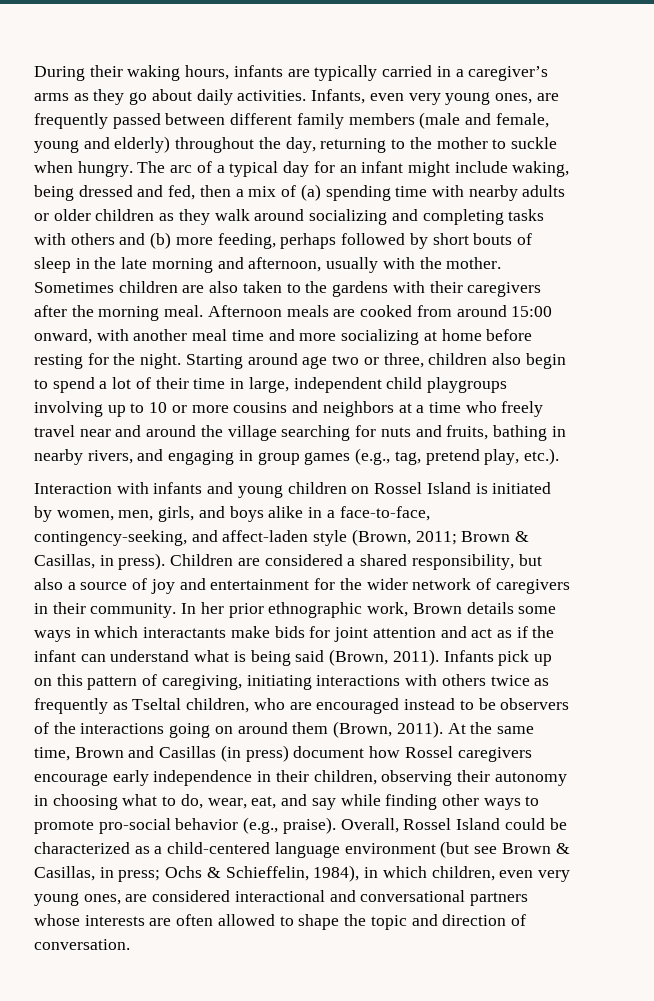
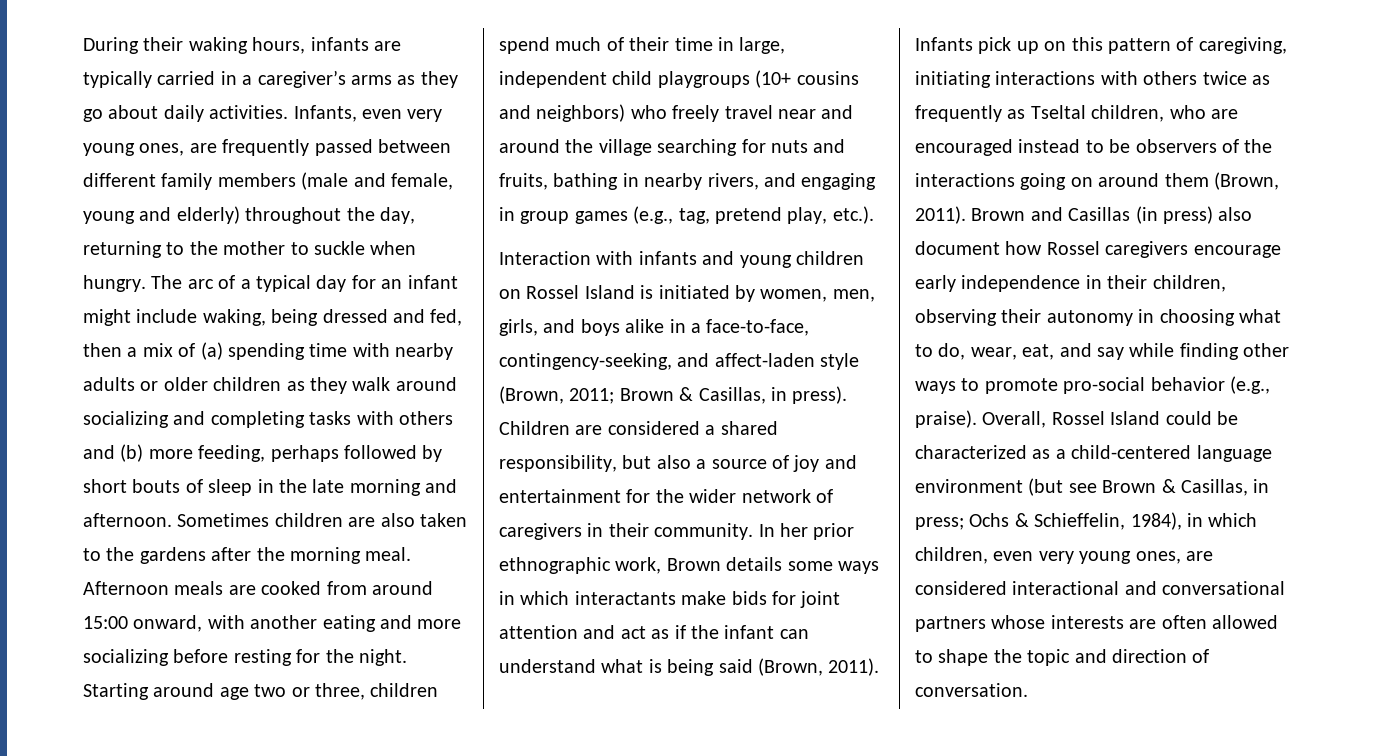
- The arc of a typical day for an infant might include waking, being dressed and fed, then a mix of (a) spending time with nearby adults or older children as they walk around socializing and completing tasks with others and (b) more feeding, perhaps followed by short bouts of sleep in the late morning and afternoon, usually with the mother.
+ The arc of a typical day for an infant might include waking, being dressed and fed, then a mix of (a) spending time with nearby adults or older children as they walk around socializing and completing tasks with others and (b) more feeding, perhaps followed by short bouts of sleep in the late morning and afternoon.
- Sometimes children are also taken to the gardens with their caregivers after the morning meal.
+ Sometimes children are also taken to the gardens after the morning meal.
- Afternoon meals are cooked from around 15:00 onward, with another meal time and more socializing at home before resting for the night.
+ Afternoon meals are cooked from around 15:00 onward, with another eating and more socializing before resting for the night.
- Starting around age two or three, children also begin to spend a lot of their time in large, independent child playgroups involving up to 10 or more cousins and neighbors at a time who freely travel near and around the village searching for nuts and fruits, bathing in nearby rivers, and engaging in group games (e.g., tag, pretend play, etc.).
+ Starting around age two or three, children spend much of their time in large, independent child playgroups (10+ cousins and neighbors) who freely travel near and around the village searching for nuts and fruits, bathing in nearby rivers, and engaging in group games (e.g., tag, pretend play, etc.).
- At the same time, Brown and Casillas (in press) document how Rossel caregivers encourage early independence in their children, observing their autonomy in choosing what to do, wear, eat, and say while finding other ways to promote pro-social behavior (e.g., praise).
+ Brown and Casillas (in press) also document how Rossel caregivers encourage early independence in their children, observing their autonomy in choosing what to do, wear, eat, and say while finding other ways to promote pro-social behavior (e.g., praise).

